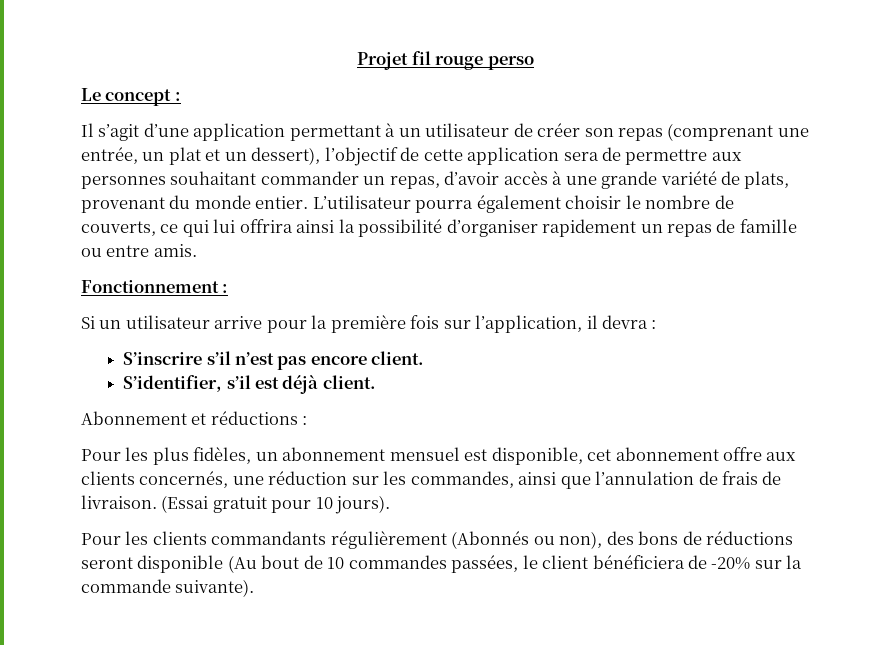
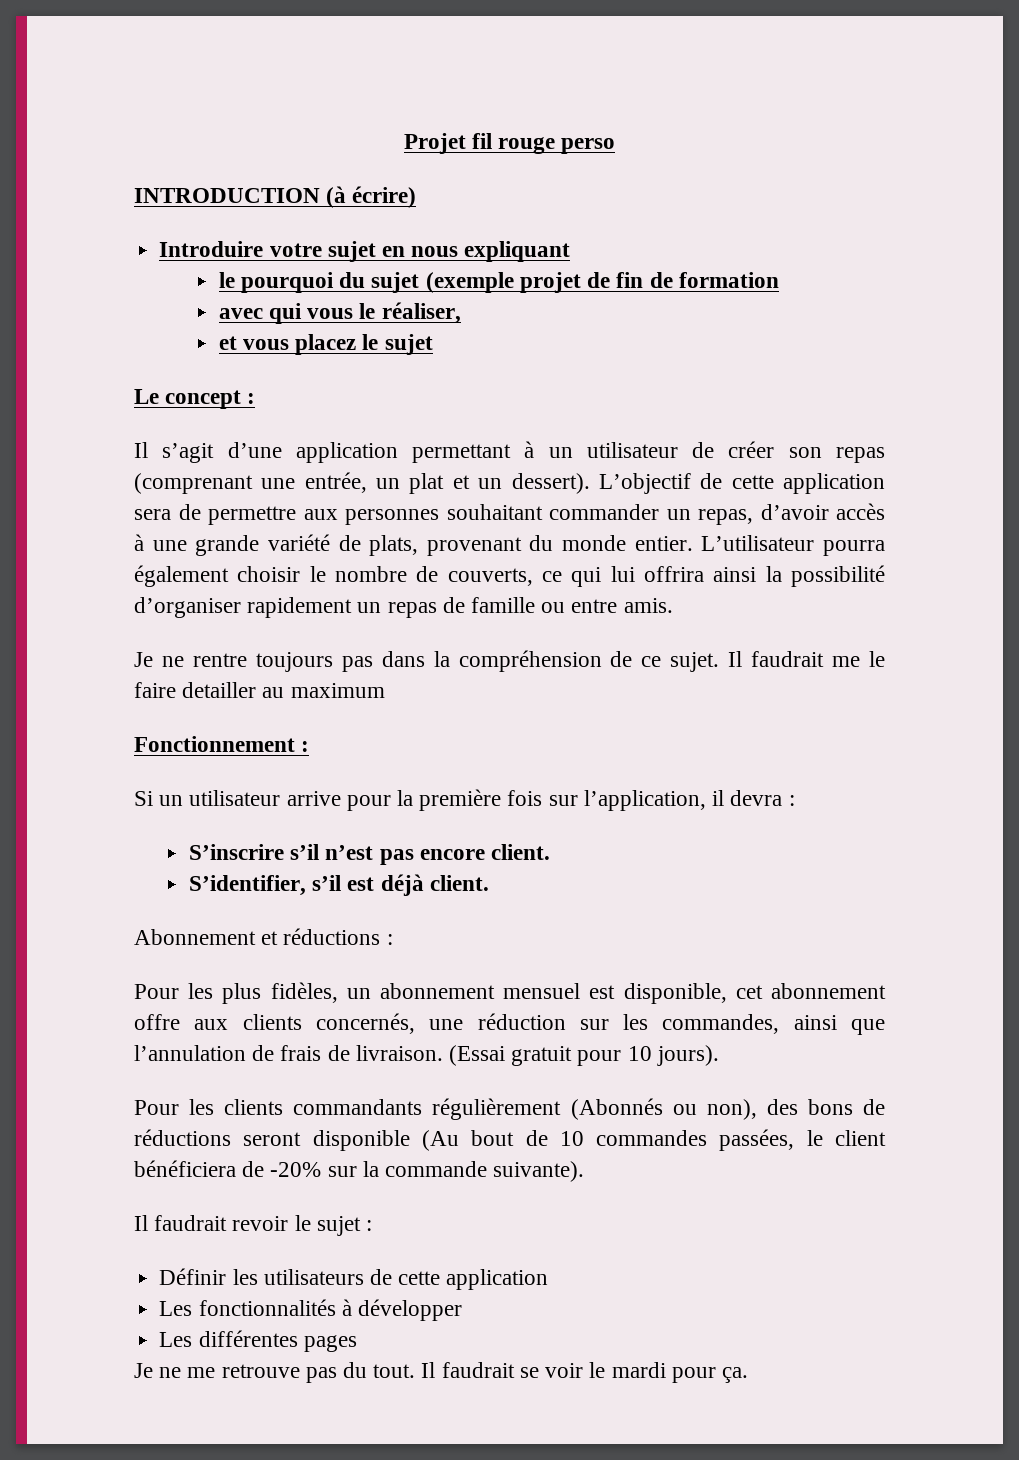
+ INTRODUCTION (à écrire)
+ Introduire votre sujet en nous expliquant
+ le pourquoi du sujet (exemple projet de fin de formation
+ avec qui vous le réaliser,
+ et vous placez le sujet
- Il s’agit d’une application permettant à un utilisateur de créer son repas (comprenant une entrée, un plat et un dessert), l’objectif de cette application sera de permettre aux personnes souhaitant commander un repas, d’avoir accès à une grande variété de plats, provenant du monde entier.
+ Il s’agit d’une application permettant à un utilisateur de créer son repas (comprenant une entrée, un plat et un dessert). L’objectif de cette application sera de permettre aux personnes souhaitant commander un repas, d’avoir accès à une grande variété de plats, provenant du monde entier.
+ Je ne rentre toujours pas dans la compréhension de ce sujet. Il faudrait me le faire detailler au maximum
+ Il faudrait revoir le sujet :
+ Définir les utilisateurs de cette application
+ Les fonctionnalités à développer
+ Les différentes pages
+ Je ne me retrouve pas du tout. Il faudrait se voir le mardi pour ça.

